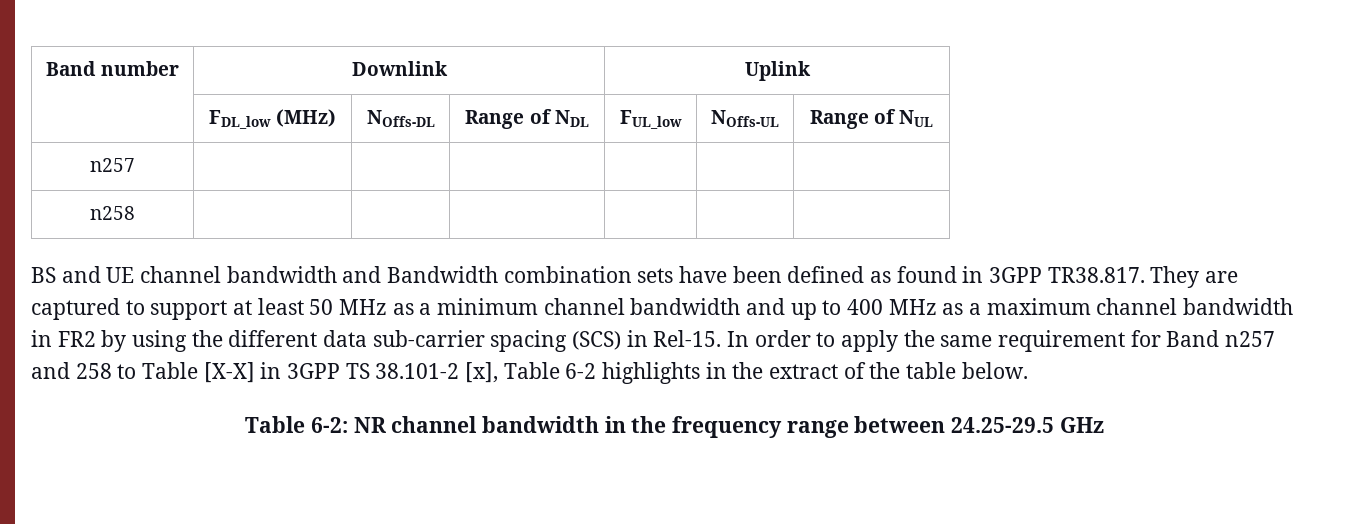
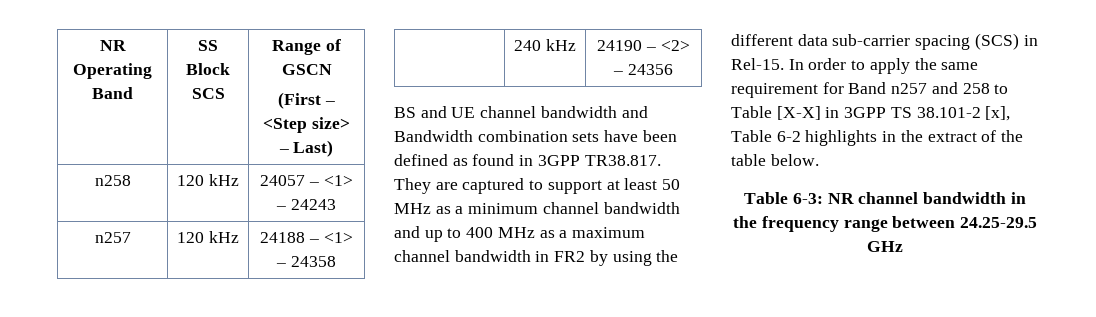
- Band number | Downlink | Uplink
- | FDL_low (MHz) | NOffs-DL | Range of NDL | FUL_low | NOffs-UL | Range of NUL
- n257 | | | | | |
- n258 | | | | | |
+ NR Operating Band | SS Block SCS | Range of GSCN
+ (First – <Step size> – Last)
+ n258 | 120 kHz | 24057 – <1> – 24243
+ n257 | 120 kHz | 24188 – <1> – 24358
+ | 240 kHz | 24190 – <2> – 24356
- Table 6-2: NR channel bandwidth in the frequency range between 24.25-29.5 GHz
+ Table 6-3: NR channel bandwidth in the frequency range between 24.25-29.5 GHz

